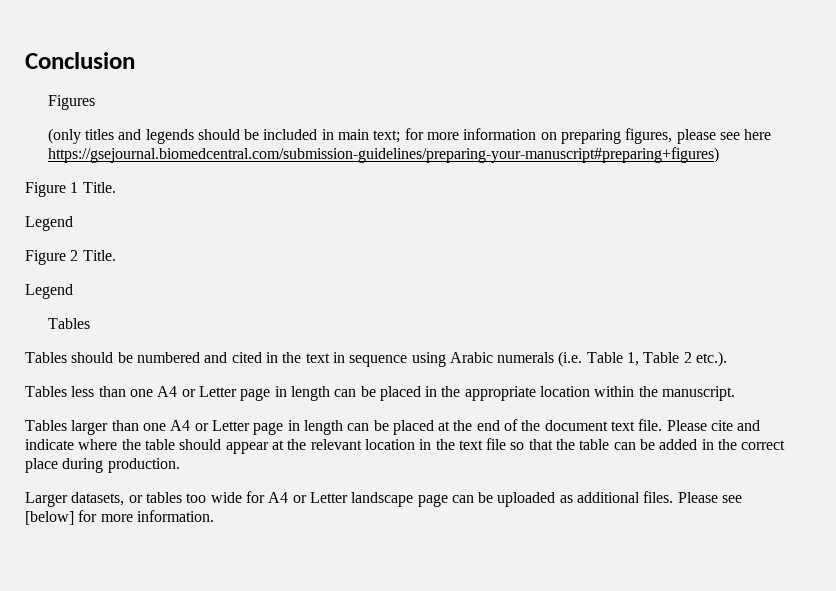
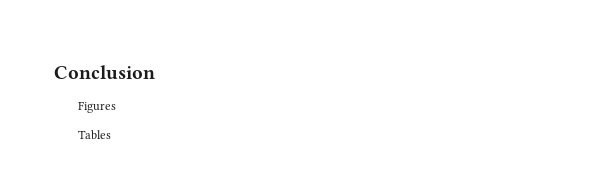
- (only titles and legends should be included in main text; for more information on preparing figures, please see here https://gsejournal.biomedcentral.com/submission-guidelines/preparing-your-manuscript#preparing+figures)
- Figure 1 Title.
- Legend
- Figure 2 Title.
- Legend
  Tables
- Tables should be numbered and cited in the text in sequence using Arabic numerals (i.e. Table 1, Table 2 etc.).
- Tables less than one A4 or Letter page in length can be placed in the appropriate location within the manuscript.
- Tables larger than one A4 or Letter page in length can be placed at the end of the document text file. Please cite and indicate where the table should appear at the relevant location in the text file so that the table can be added in the correct place during production.
- Larger datasets, or tables too wide for A4 or Letter landscape page can be uploaded as additional files. Please see [below] for more information.

